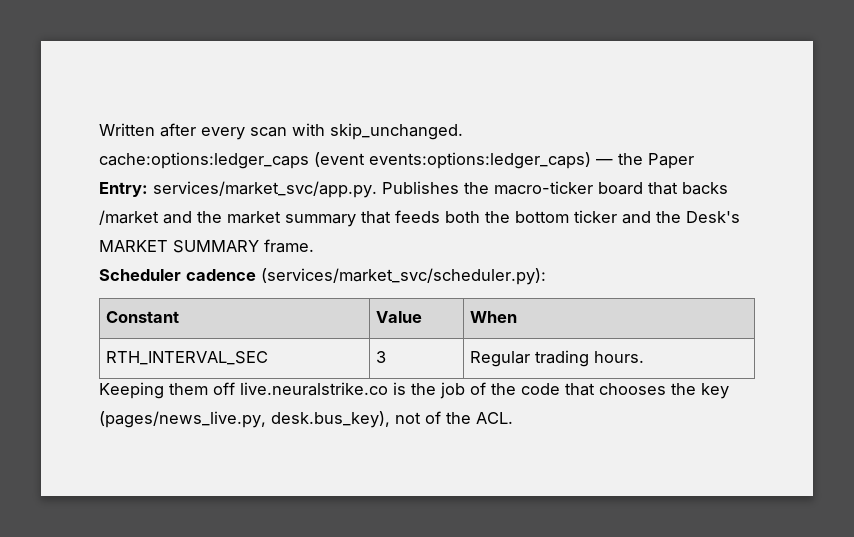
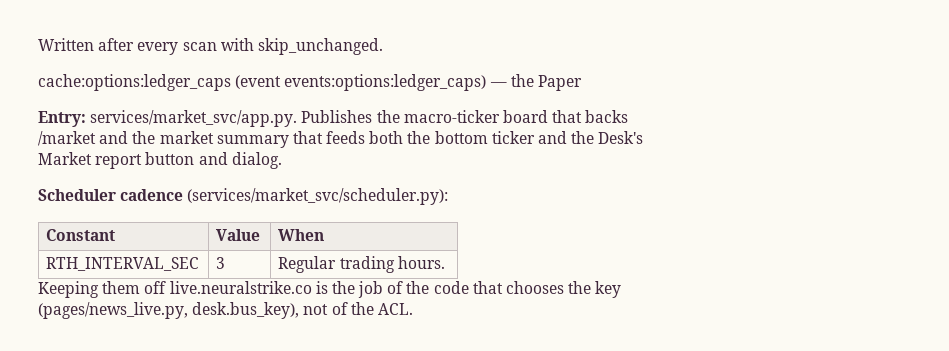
- MARKET SUMMARY frame.
+ Market report button and dialog.

